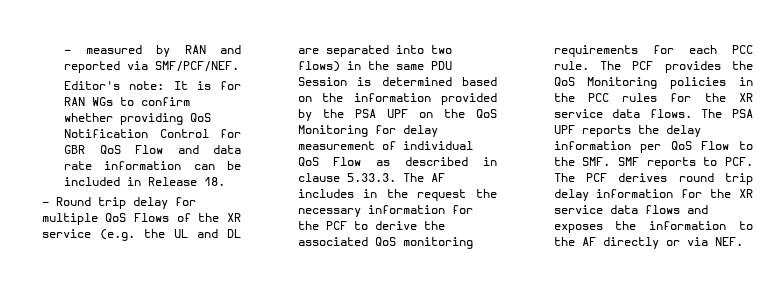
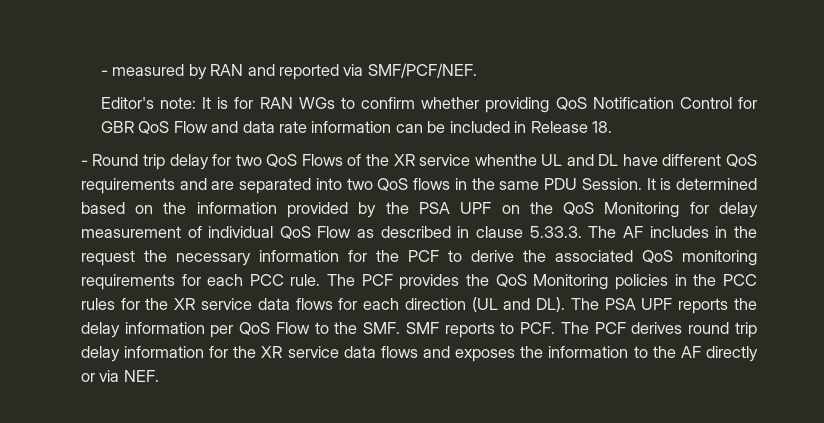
- - Round trip delay for multiple QoS Flows of the XR service (e.g. the UL and DL are separated into two flows) in the same PDU Session is determined based on the information provided by the PSA UPF on the QoS Monitoring for delay measurement of individual QoS Flow as described in clause 5.33.3. The AF includes in the request the necessary information for the PCF to derive the associated QoS monitoring requirements for each PCC rule.
+ - Round trip delay for two QoS Flows of the XR service whenthe UL and DL have different QoS requirements and are separated into two QoS flows in the same PDU Session. It is determined based on the information provided by the PSA UPF on the QoS Monitoring for delay measurement of individual QoS Flow as described in clause 5.33.3. The AF includes in the request the necessary information for the PCF to derive the associated QoS monitoring requirements for each PCC rule.
- The PCF provides the QoS Monitoring policies in the PCC rules for the XR service data flows. The PSA UPF reports the delay information per QoS Flow to the SMF. SMF reports to PCF. The PCF derives round trip delay information for the XR service data flows and exposes the information to the AF directly or via NEF.
+ The PCF provides the QoS Monitoring policies in the PCC rules for the XR service data flows for each direction (UL and DL). The PSA UPF reports the delay information per QoS Flow to the SMF. SMF reports to PCF. The PCF derives round trip delay information for the XR service data flows and exposes the information to the AF directly or via NEF.

